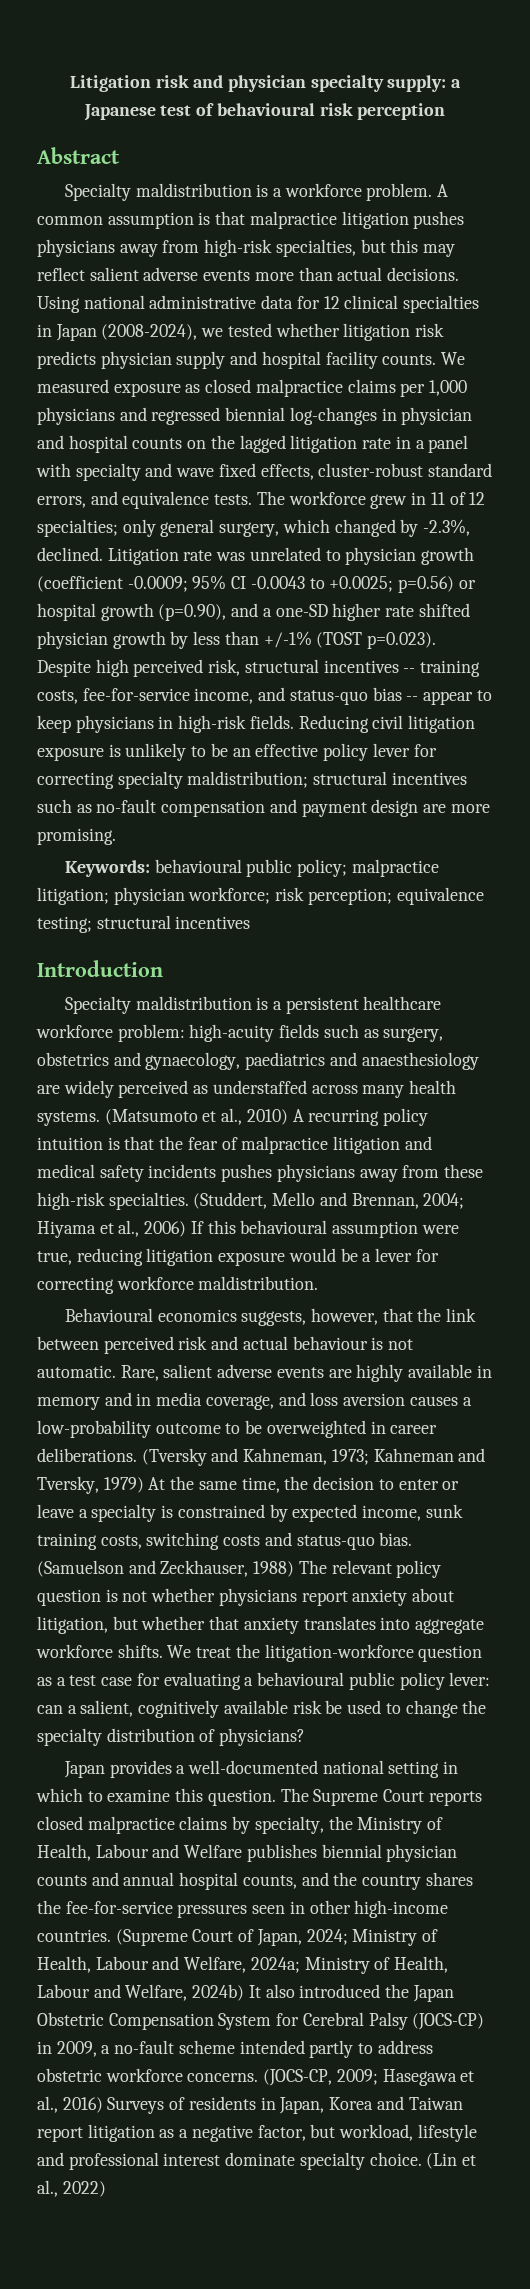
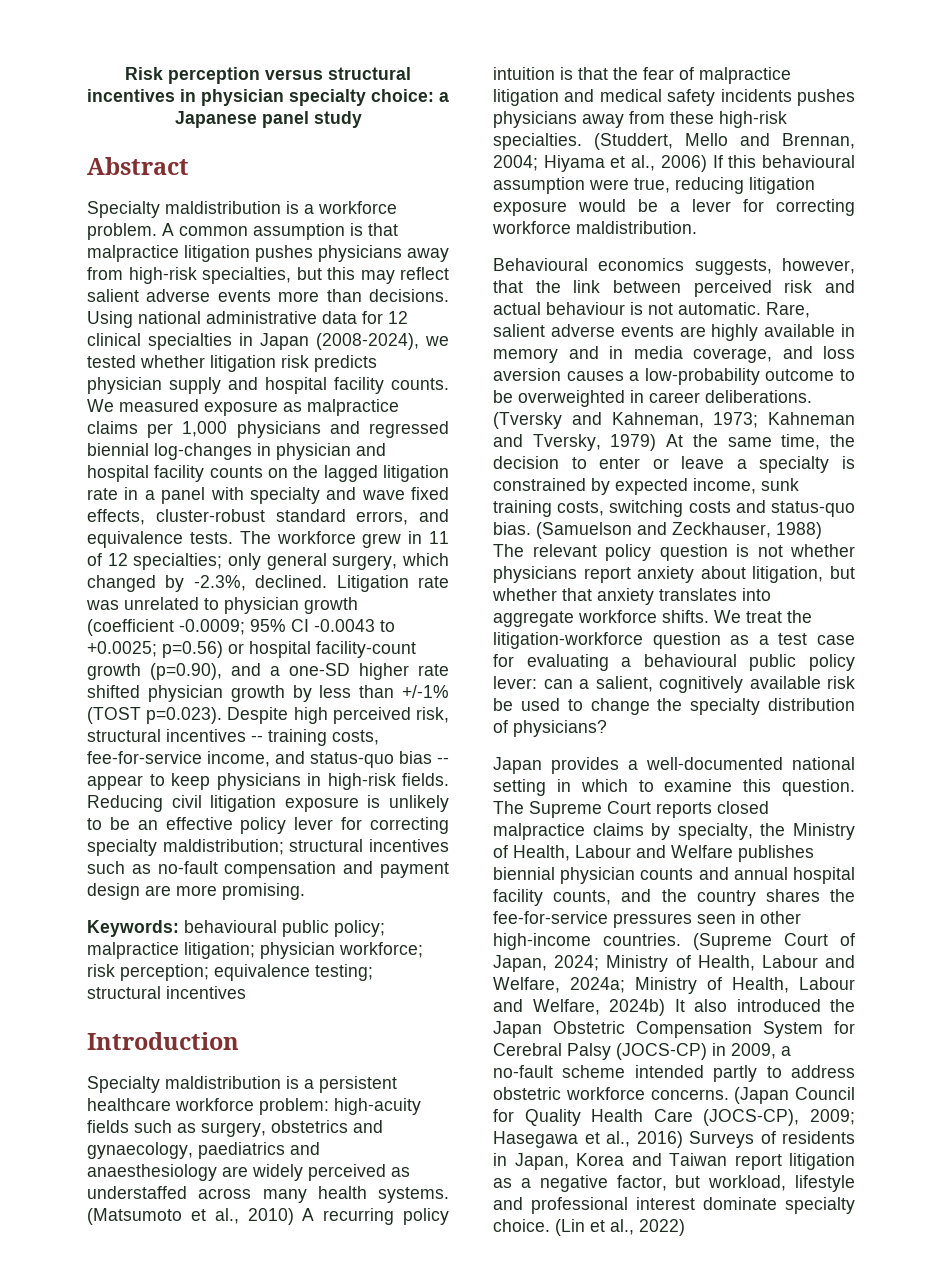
- Litigation risk and physician specialty supply: a Japanese test of behavioural risk perception
+ Risk perception versus structural incentives in physician specialty choice: a Japanese panel study
- A common assumption is that malpractice litigation pushes physicians away from high-risk specialties, but this may reflect salient adverse events more than actual decisions.
+ A common assumption is that malpractice litigation pushes physicians away from high-risk specialties, but this may reflect salient adverse events more than decisions.
- We measured exposure as closed malpractice claims per 1,000 physicians and regressed biennial log-changes in physician and hospital counts on the lagged litigation rate in a panel with specialty and wave fixed effects, cluster-robust standard errors, and equivalence tests.
+ We measured exposure as malpractice claims per 1,000 physicians and regressed biennial log-changes in physician and hospital facility counts on the lagged litigation rate in a panel with specialty and wave fixed effects, cluster-robust standard errors, and equivalence tests.
- Litigation rate was unrelated to physician growth (coefficient -0.0009; 95% CI -0.0043 to +0.0025; p=0.56) or hospital growth (p=0.90), and a one-SD higher rate shifted physician growth by less than +/-1% (TOST p=0.023). Despite high perceived risk, structural incentives -- training costs, fee-for-service income, and status-quo bias -- appear to keep physicians in high-risk fields.
+ Litigation rate was unrelated to physician growth (coefficient -0.0009; 95% CI -0.0043 to +0.0025; p=0.56) or hospital facility-count growth (p=0.90), and a one-SD higher rate shifted physician growth by less than +/-1% (TOST p=0.023). Despite high perceived risk, structural incentives -- training costs, fee-for-service income, and status-quo bias -- appear to keep physicians in high-risk fields.
- The Supreme Court reports closed malpractice claims by specialty, the Ministry of Health, Labour and Welfare publishes biennial physician counts and annual hospital counts, and the country shares the fee-for-service pressures seen in other high-income countries.
+ The Supreme Court reports closed malpractice claims by specialty, the Ministry of Health, Labour and Welfare publishes biennial physician counts and annual hospital facility counts, and the country shares the fee-for-service pressures seen in other high-income countries.
- (JOCS-CP, 2009; Hasegawa et al., 2016) Surveys of residents in Japan, Korea and Taiwan report litigation as a negative factor, but workload, lifestyle and professional interest dominate specialty choice.
+ (Japan Council for Quality Health Care (JOCS-CP), 2009; Hasegawa et al., 2016) Surveys of residents in Japan, Korea and Taiwan report litigation as a negative factor, but workload, lifestyle and professional interest dominate specialty choice.

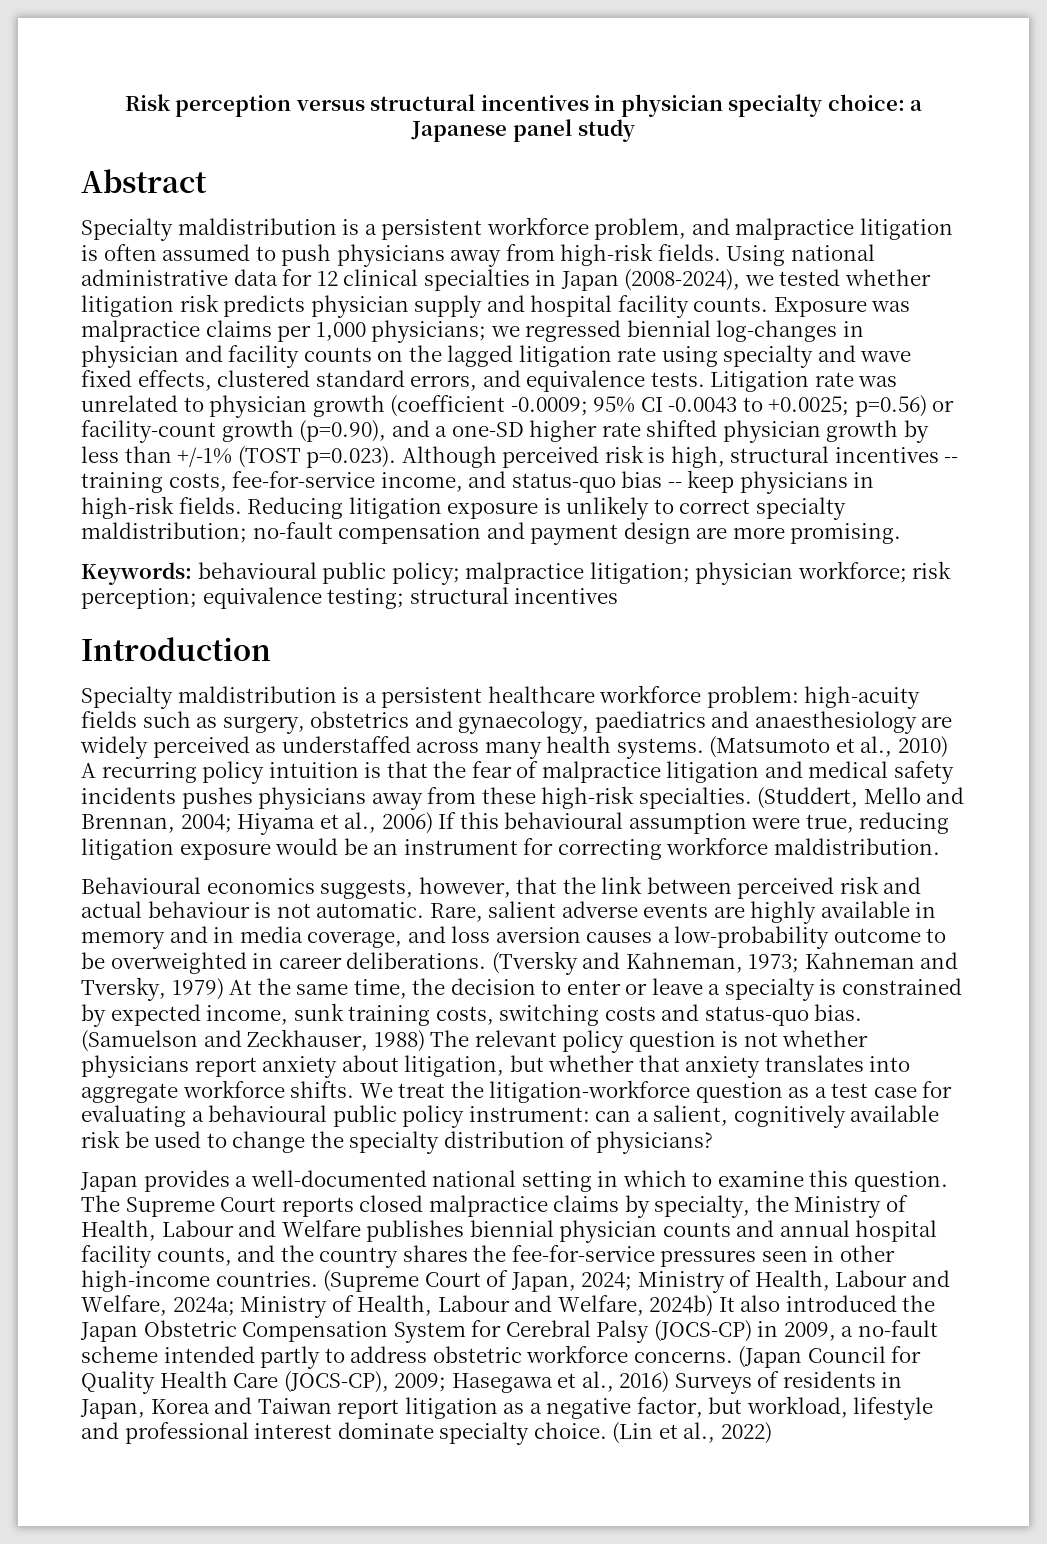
- Specialty maldistribution is a workforce problem. A common assumption is that malpractice litigation pushes physicians away from high-risk specialties, but this may reflect salient adverse events more than decisions.
+ Specialty maldistribution is a persistent workforce problem, and malpractice litigation is often assumed to push physicians away from high-risk fields.
- We measured exposure as malpractice claims per 1,000 physicians and regressed biennial log-changes in physician and hospital facility counts on the lagged litigation rate in a panel with specialty and wave fixed effects, cluster-robust standard errors, and equivalence tests.
+ Exposure was malpractice claims per 1,000 physicians; we regressed biennial log-changes in physician and facility counts on the lagged litigation rate using specialty and wave fixed effects, clustered standard errors, and equivalence tests.
- The workforce grew in 11 of 12 specialties; only general surgery, which changed by -2.3%, declined.
- Litigation rate was unrelated to physician growth (coefficient -0.0009; 95% CI -0.0043 to +0.0025; p=0.56) or hospital facility-count growth (p=0.90), and a one-SD higher rate shifted physician growth by less than +/-1% (TOST p=0.023). Despite high perceived risk, structural incentives -- training costs, fee-for-service income, and status-quo bias -- appear to keep physicians in high-risk fields.
+ Litigation rate was unrelated to physician growth (coefficient -0.0009; 95% CI -0.0043 to +0.0025; p=0.56) or facility-count growth (p=0.90), and a one-SD higher rate shifted physician growth by less than +/-1% (TOST p=0.023). Although perceived risk is high, structural incentives -- training costs, fee-for-service income, and status-quo bias -- keep physicians in high-risk fields.
- Reducing civil litigation exposure is unlikely to be an effective policy lever for correcting specialty maldistribution; structural incentives such as no-fault compensation and payment design are more promising.
+ Reducing litigation exposure is unlikely to correct specialty maldistribution; no-fault compensation and payment design are more promising.
- (Studdert, Mello and Brennan, 2004; Hiyama et al., 2006) If this behavioural assumption were true, reducing litigation exposure would be a lever for correcting workforce maldistribution.
+ (Studdert, Mello and Brennan, 2004; Hiyama et al., 2006) If this behavioural assumption were true, reducing litigation exposure would be an instrument for correcting workforce maldistribution.
- We treat the litigation-workforce question as a test case for evaluating a behavioural public policy lever: can a salient, cognitively available risk be used to change the specialty distribution of physicians?
+ We treat the litigation-workforce question as a test case for evaluating a behavioural public policy instrument: can a salient, cognitively available risk be used to change the specialty distribution of physicians?

